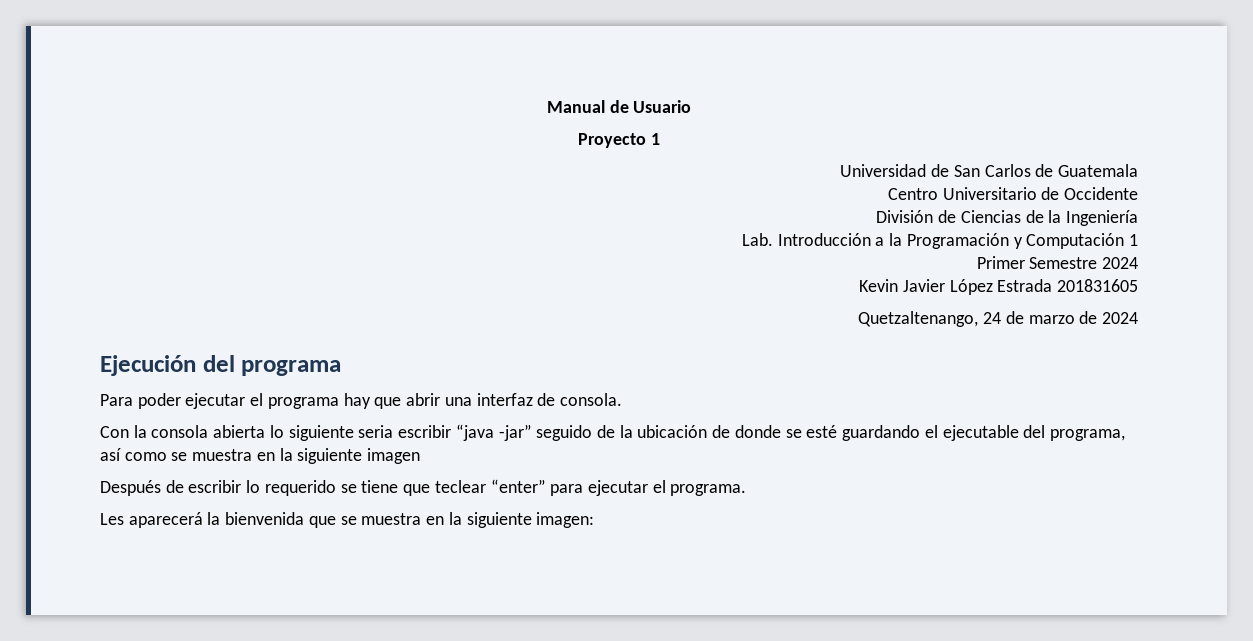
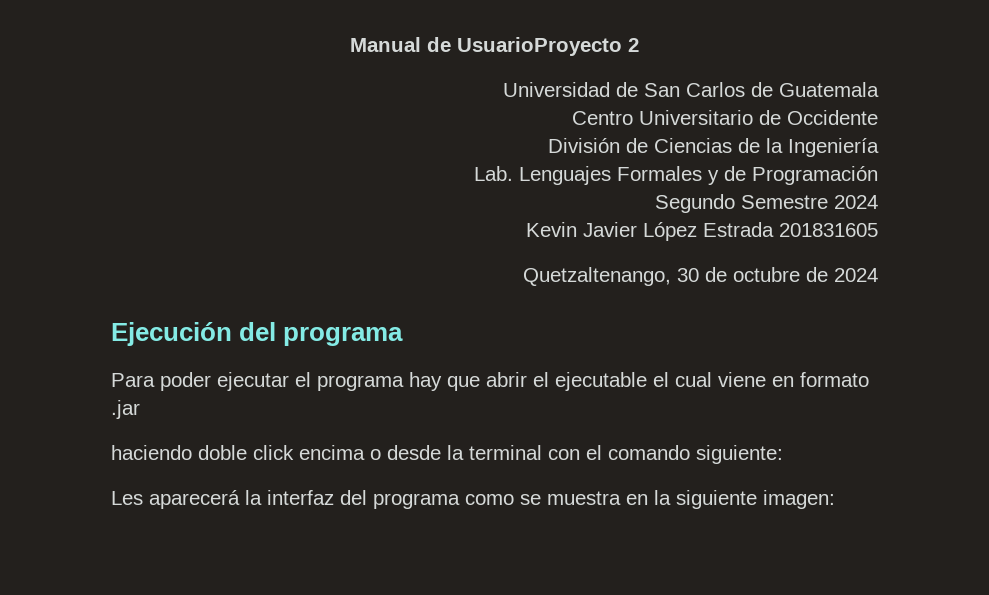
- Manual de Usuario
- Proyecto 1
+ Manual de UsuarioProyecto 2
- Lab. Introducción a la Programación y Computación 1
- Primer Semestre 2024
+ Lab. Lenguajes Formales y de Programación
+ Segundo Semestre 2024
- Quetzaltenango, 24 de marzo de 2024
+ Quetzaltenango, 30 de octubre de 2024
- Para poder ejecutar el programa hay que abrir una interfaz de consola.
- Con la consola abierta lo siguiente seria escribir “java -jar” seguido de la ubicación de donde se esté guardando el ejecutable del programa, así como se muestra en la siguiente imagen
- Después de escribir lo requerido se tiene que teclear “enter” para ejecutar el programa.
- Les aparecerá la bienvenida que se muestra en la siguiente imagen:
+ Para poder ejecutar el programa hay que abrir el ejecutable el cual viene en formato .jar
+ haciendo doble click encima o desde la terminal con el comando siguiente:
+ Les aparecerá la interfaz del programa como se muestra en la siguiente imagen:

